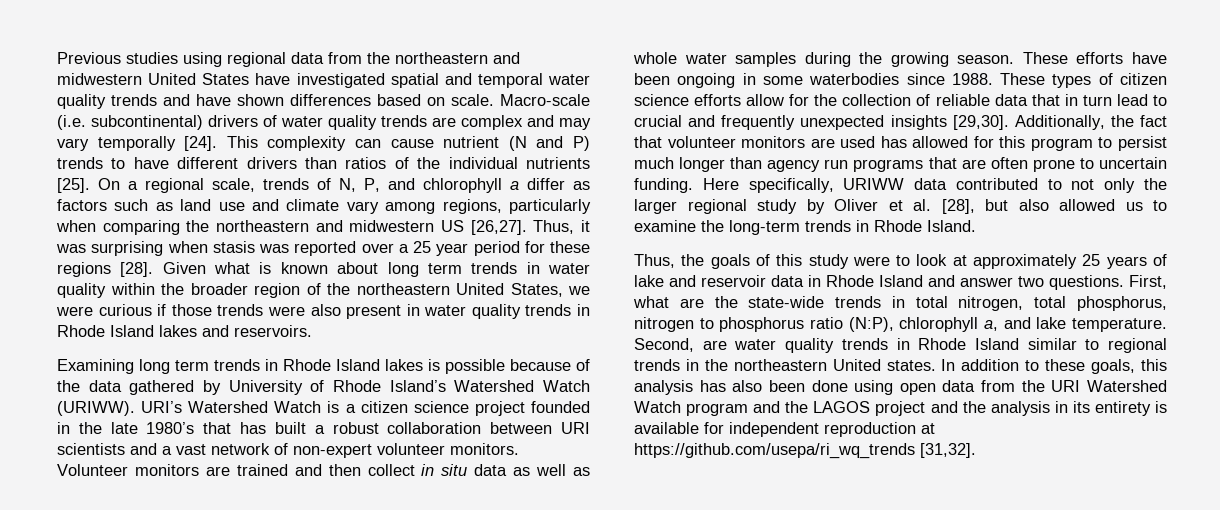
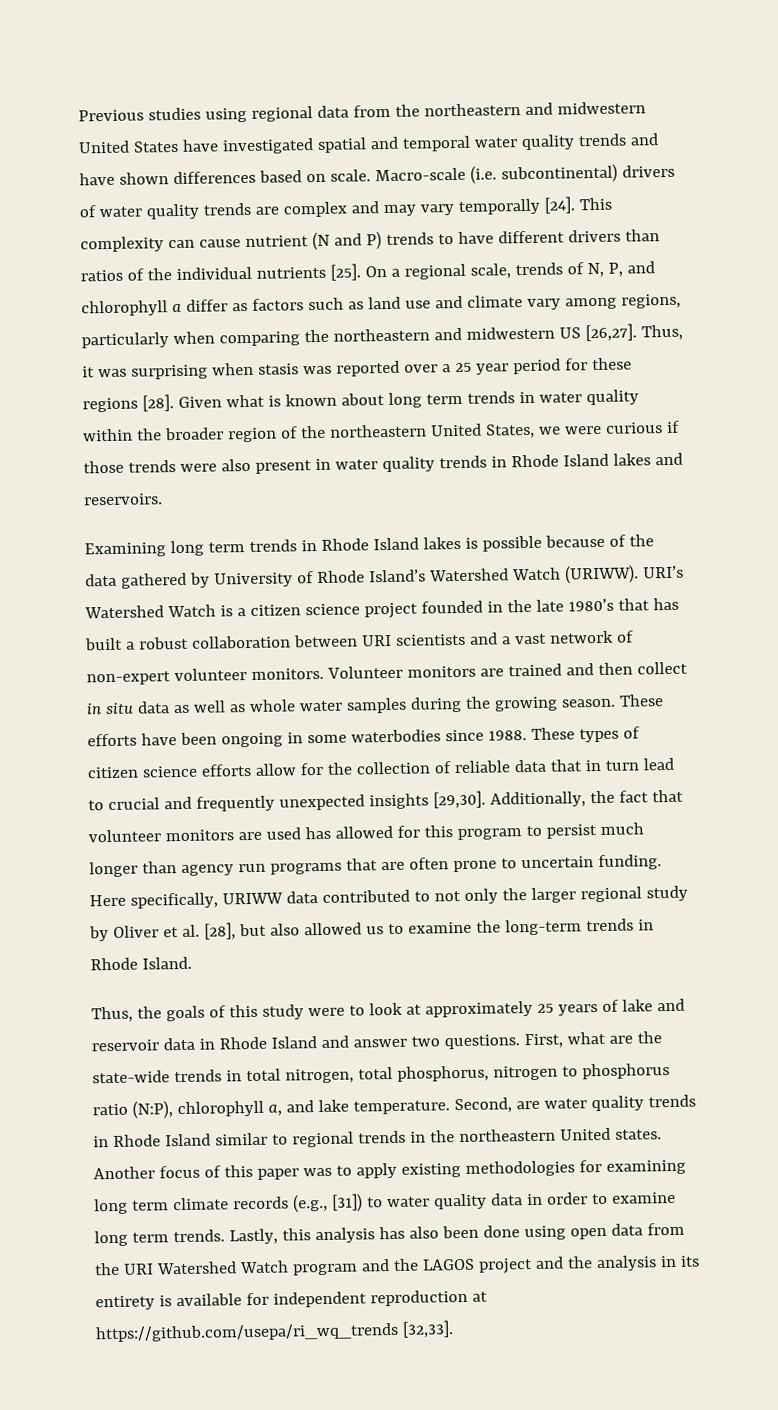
- In addition to these goals, this analysis has also been done using open data from the URI Watershed Watch program and the LAGOS project and the analysis in its entirety is available for independent reproduction at https://github.com/usepa/ri_wq_trends [31,32].
+ Another focus of this paper was to apply existing methodologies for examining long term climate records (e.g., [31]) to water quality data in order to examine long term trends. Lastly, this analysis has also been done using open data from the URI Watershed Watch program and the LAGOS project and the analysis in its entirety is available for independent reproduction at https://github.com/usepa/ri_wq_trends [32,33].

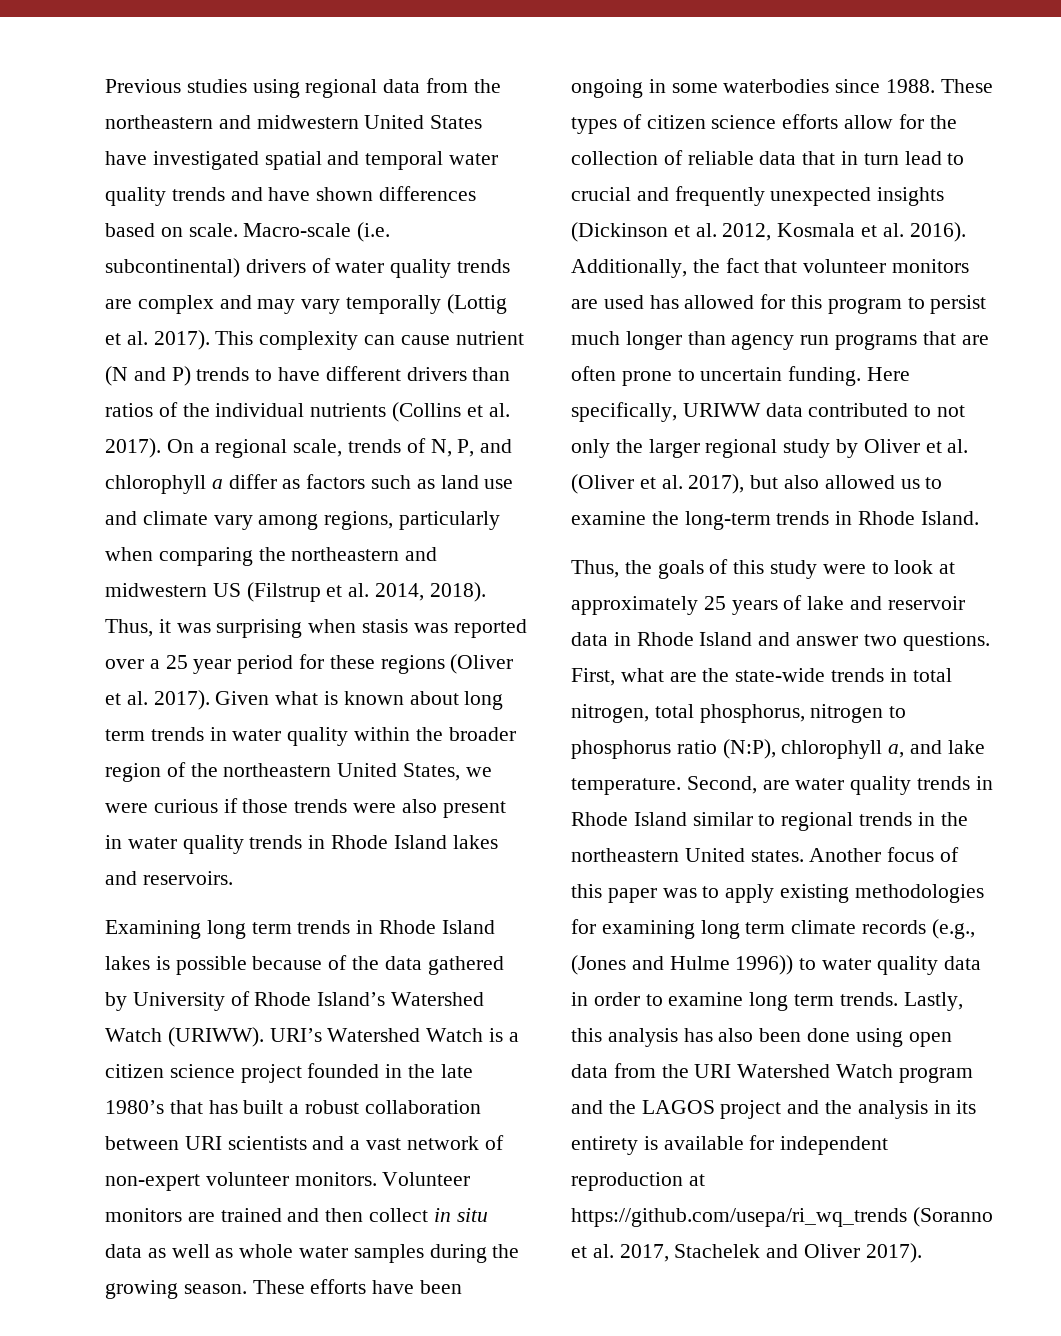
- Macro-scale (i.e. subcontinental) drivers of water quality trends are complex and may vary temporally [24].
+ Macro-scale (i.e. subcontinental) drivers of water quality trends are complex and may vary temporally (Lottig et al. 2017).
- This complexity can cause nutrient (N and P) trends to have different drivers than ratios of the individual nutrients [25].
+ This complexity can cause nutrient (N and P) trends to have different drivers than ratios of the individual nutrients (Collins et al. 2017).
- On a regional scale, trends of N, P, and chlorophyll a differ as factors such as land use and climate vary among regions, particularly when comparing the northeastern and midwestern US [26,27].
+ On a regional scale, trends of N, P, and chlorophyll a differ as factors such as land use and climate vary among regions, particularly when comparing the northeastern and midwestern US (Filstrup et al. 2014, 2018).
- Thus, it was surprising when stasis was reported over a 25 year period for these regions [28].
+ Thus, it was surprising when stasis was reported over a 25 year period for these regions (Oliver et al. 2017).
- These types of citizen science efforts allow for the collection of reliable data that in turn lead to crucial and frequently unexpected insights [29,30].
+ These types of citizen science efforts allow for the collection of reliable data that in turn lead to crucial and frequently unexpected insights (Dickinson et al. 2012, Kosmala et al. 2016).
- Here specifically, URIWW data contributed to not only the larger regional study by Oliver et al. [28], but also allowed us to examine the long-term trends in Rhode Island.
+ Here specifically, URIWW data contributed to not only the larger regional study by Oliver et al. (Oliver et al. 2017), but also allowed us to examine the long-term trends in Rhode Island.
- Another focus of this paper was to apply existing methodologies for examining long term climate records (e.g., [31]) to water quality data in order to examine long term trends.
+ Another focus of this paper was to apply existing methodologies for examining long term climate records (e.g., (Jones and Hulme 1996)) to water quality data in order to examine long term trends.
- Lastly, this analysis has also been done using open data from the URI Watershed Watch program and the LAGOS project and the analysis in its entirety is available for independent reproduction at https://github.com/usepa/ri_wq_trends [32,33].
+ Lastly, this analysis has also been done using open data from the URI Watershed Watch program and the LAGOS project and the analysis in its entirety is available for independent reproduction at https://github.com/usepa/ri_wq_trends (Soranno et al. 2017, Stachelek and Oliver 2017).

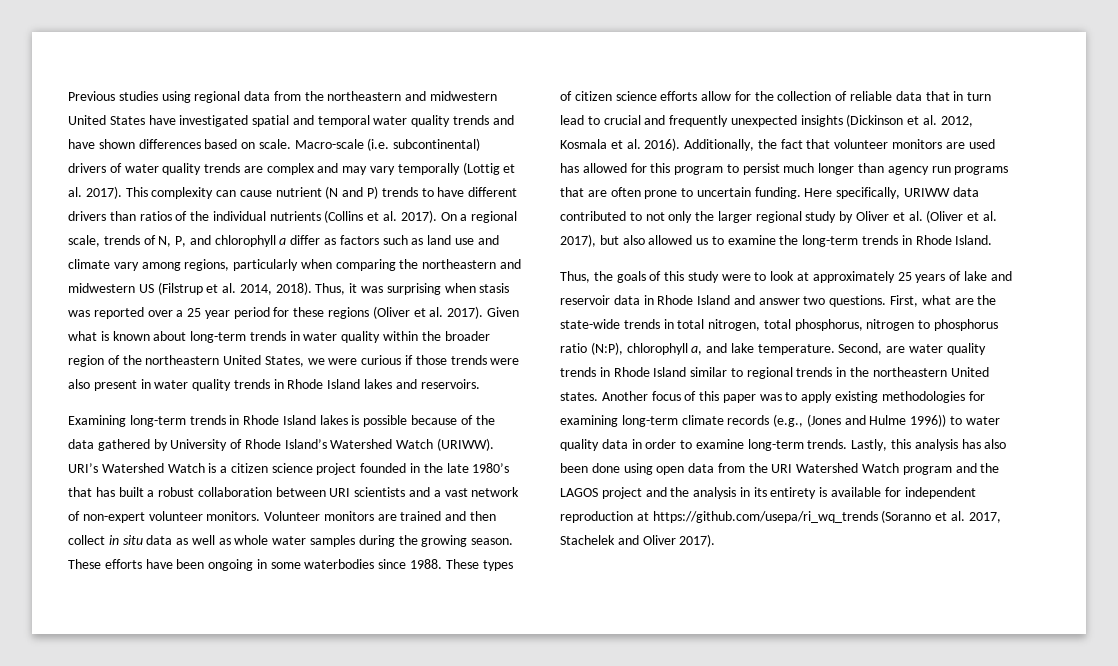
- Given what is known about long term trends in water quality within the broader region of the northeastern United States, we were curious if those trends were also present in water quality trends in Rhode Island lakes and reservoirs.
+ Given what is known about long-term trends in water quality within the broader region of the northeastern United States, we were curious if those trends were also present in water quality trends in Rhode Island lakes and reservoirs.
- Examining long term trends in Rhode Island lakes is possible because of the data gathered by University of Rhode Island’s Watershed Watch (URIWW).
+ Examining long-term trends in Rhode Island lakes is possible because of the data gathered by University of Rhode Island’s Watershed Watch (URIWW).
- Another focus of this paper was to apply existing methodologies for examining long term climate records (e.g., (Jones and Hulme 1996)) to water quality data in order to examine long term trends.
+ Another focus of this paper was to apply existing methodologies for examining long-term climate records (e.g., (Jones and Hulme 1996)) to water quality data in order to examine long-term trends.

